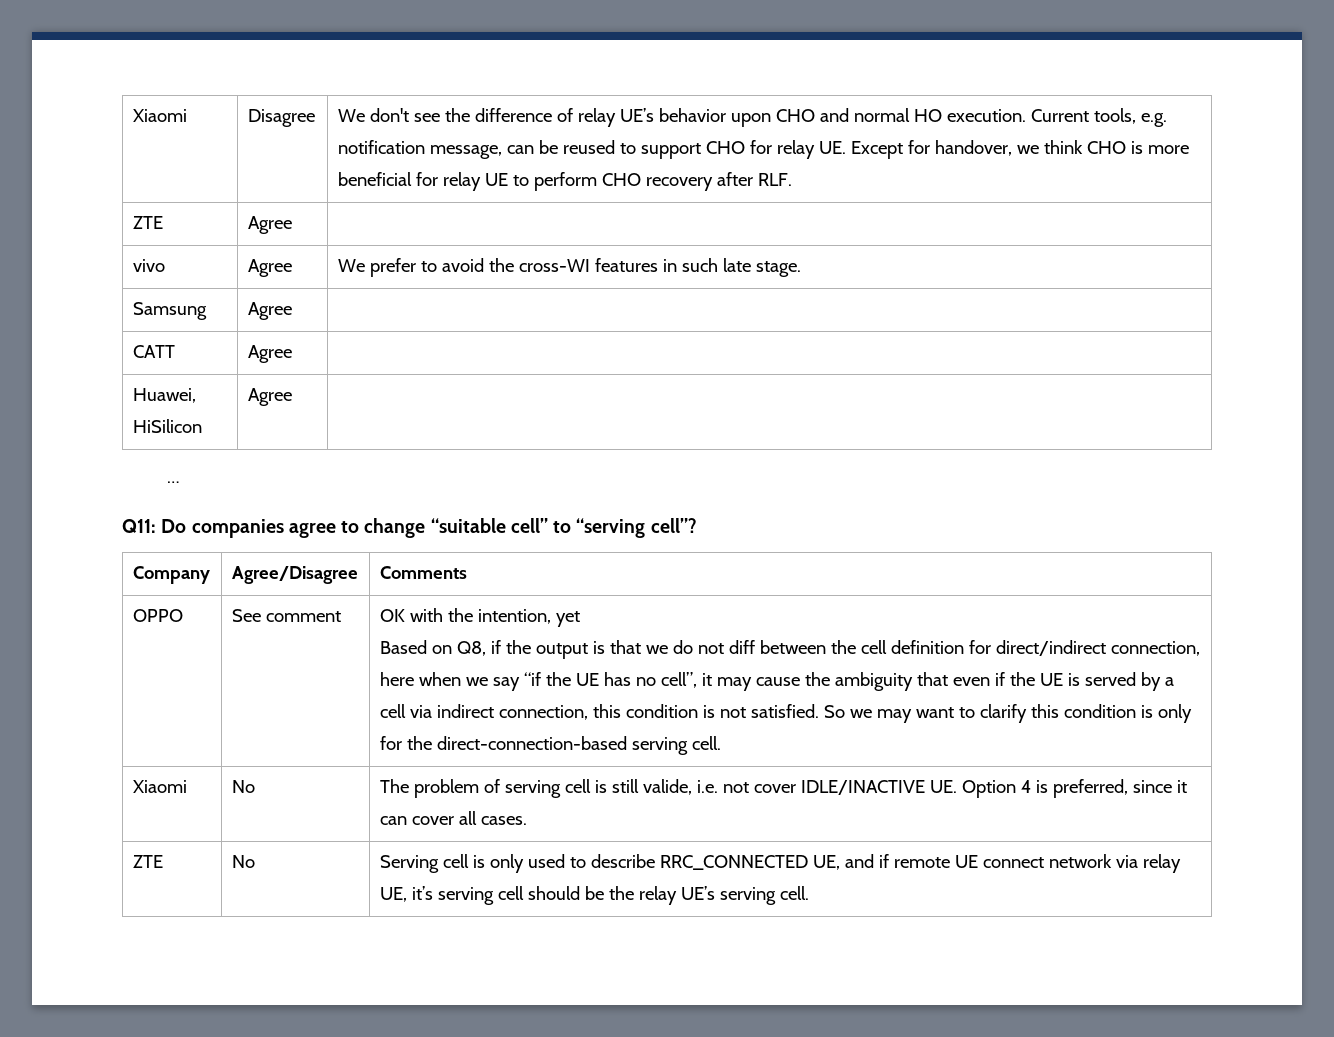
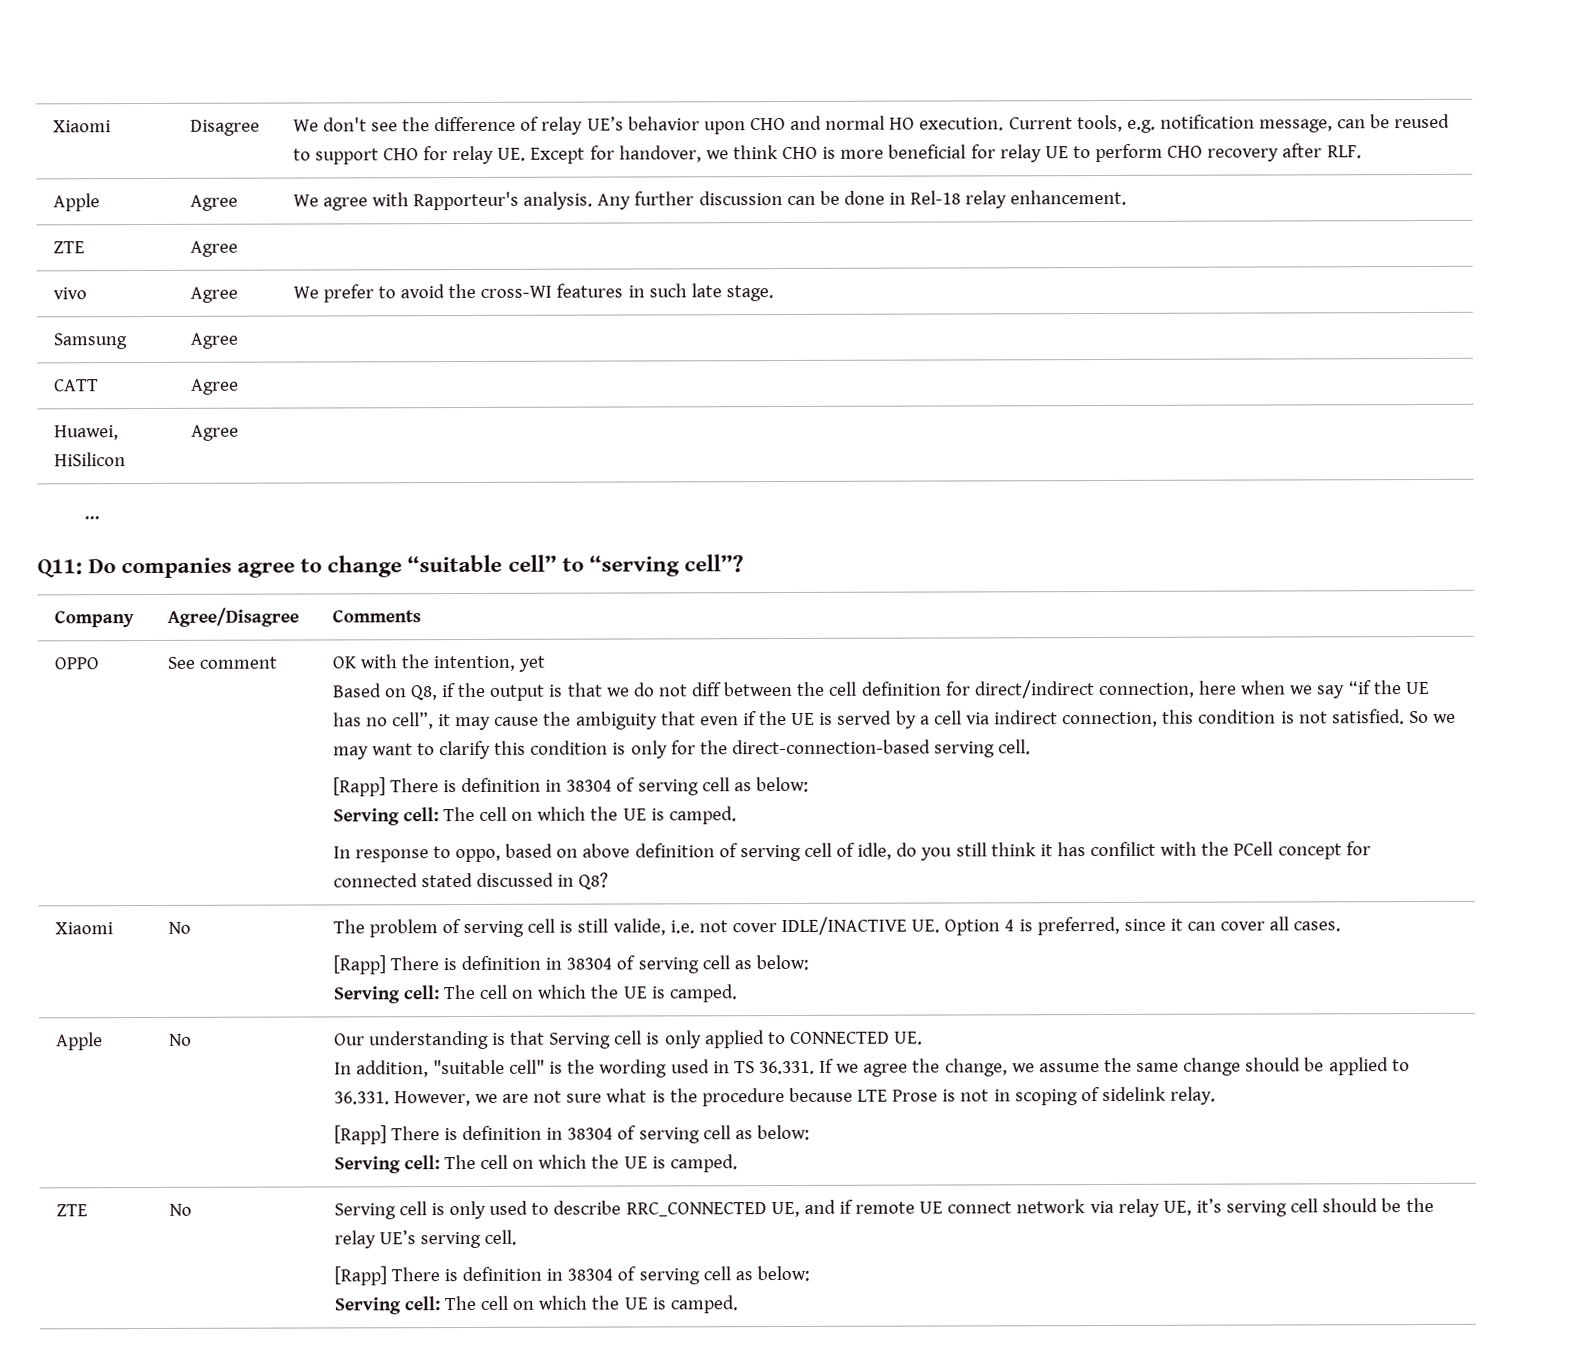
+ Apple | Agree | We agree with Rapporteur's analysis. Any further discussion can be done in Rel-18 relay enhancement.
  So we may want to clarify this condition is only for the direct-connection-based serving cell.
+ [Rapp] There is definition in 38304 of serving cell as below:
+ Serving cell: The cell on which the UE is camped.
+ In response to oppo, based on above definition of serving cell of idle, do you still think it has confilict with the PCell concept for connected stated discussed in Q8?
  The problem of serving cell is still valide, i.e. not cover IDLE/INACTIVE UE. Option 4 is preferred, since it can cover all cases.
+ [Rapp] There is definition in 38304 of serving cell as below:
+ Serving cell: The cell on which the UE is camped.
+ Apple | No | Our understanding is that Serving cell is only applied to CONNECTED UE.
+ In addition, "suitable cell" is the wording used in TS 36.331. If we agree the change, we assume the same change should be applied to 36.331. However, we are not sure what is the procedure because LTE Prose is not in scoping of sidelink relay.
+ [Rapp] There is definition in 38304 of serving cell as below:
+ Serving cell: The cell on which the UE is camped.
  Serving cell is only used to describe RRC_CONNECTED UE, and if remote UE connect network via relay UE, it’s serving cell should be the relay UE’s serving cell.
+ [Rapp] There is definition in 38304 of serving cell as below:
+ Serving cell: The cell on which the UE is camped.

